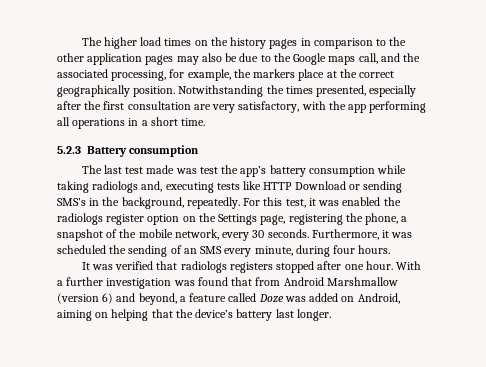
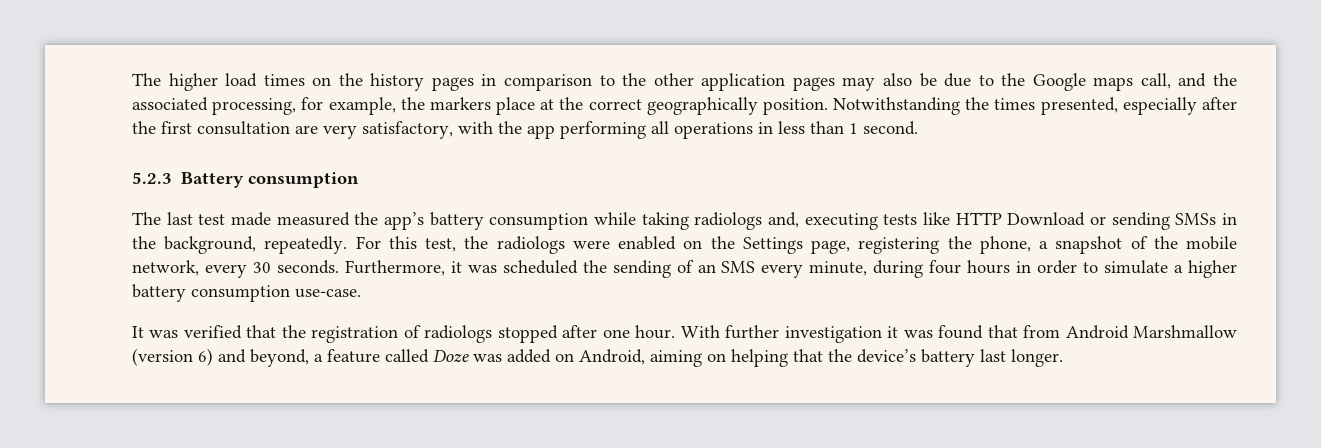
- Notwithstanding the times presented, especially after the first consultation are very satisfactory, with the app performing all operations in a short time.
+ Notwithstanding the times presented, especially after the first consultation are very satisfactory, with the app performing all operations in less than 1 second.
- The last test made was test the app’s battery consumption while taking radiologs and, executing tests like HTTP Download or sending SMS’s in the background, repeatedly.
+ The last test made measured the app’s battery consumption while taking radiologs and, executing tests like HTTP Download or sending SMSs in the background, repeatedly.
- For this test, it was enabled the radiologs register option on the Settings page, registering the phone, a snapshot of the mobile network, every 30 seconds.
+ For this test, the radiologs were enabled on the Settings page, registering the phone, a snapshot of the mobile network, every 30 seconds.
- Furthermore, it was scheduled the sending of an SMS every minute, during four hours.
+ Furthermore, it was scheduled the sending of an SMS every minute, during four hours in order to simulate a higher battery consumption use-case.
- It was verified that radiologs registers stopped after one hour.
+ It was verified that the registration of radiologs stopped after one hour.
- With a further investigation was found that from Android Marshmallow (version 6) and beyond, a feature called Doze was added on Android, aiming on helping that the device’s battery last longer.
+ With further investigation it was found that from Android Marshmallow (version 6) and beyond, a feature called Doze was added on Android, aiming on helping that the device’s battery last longer.

